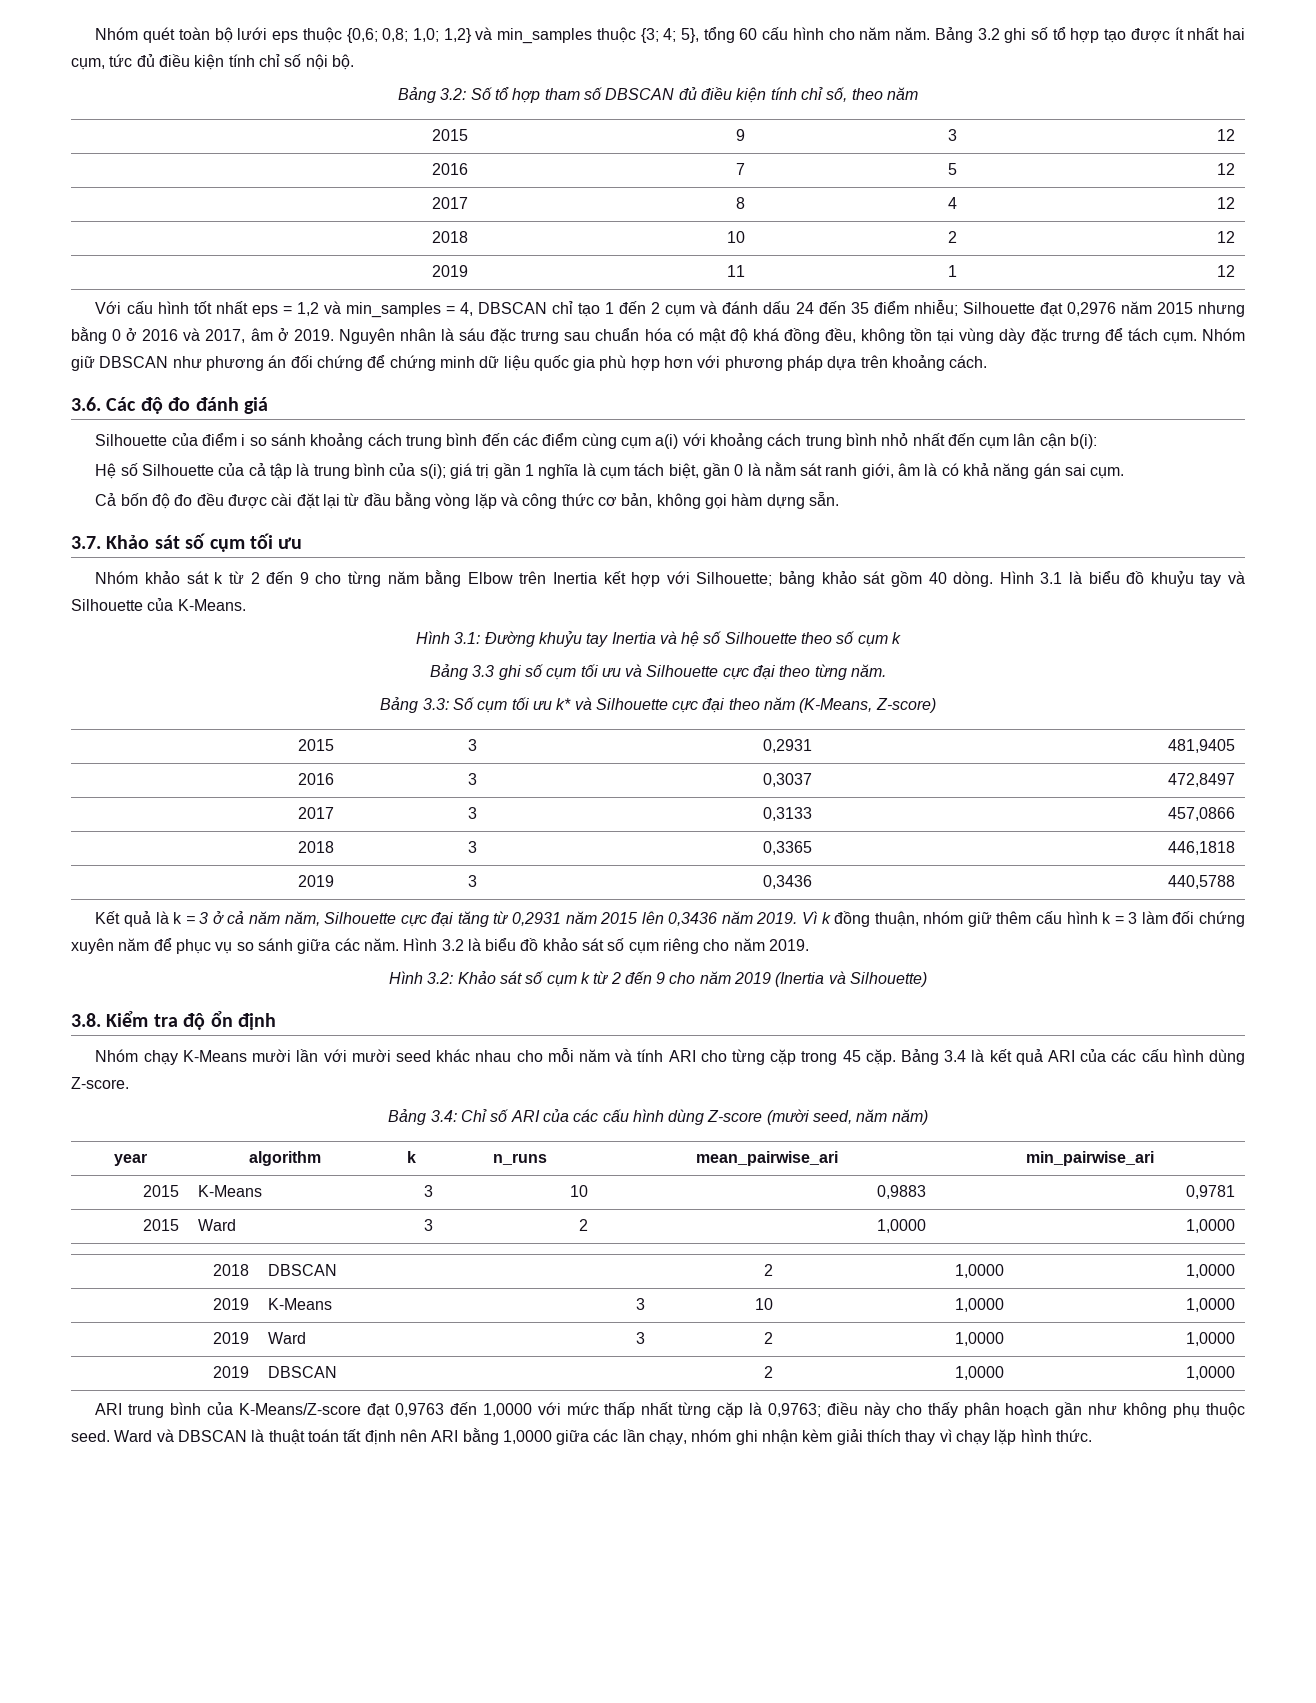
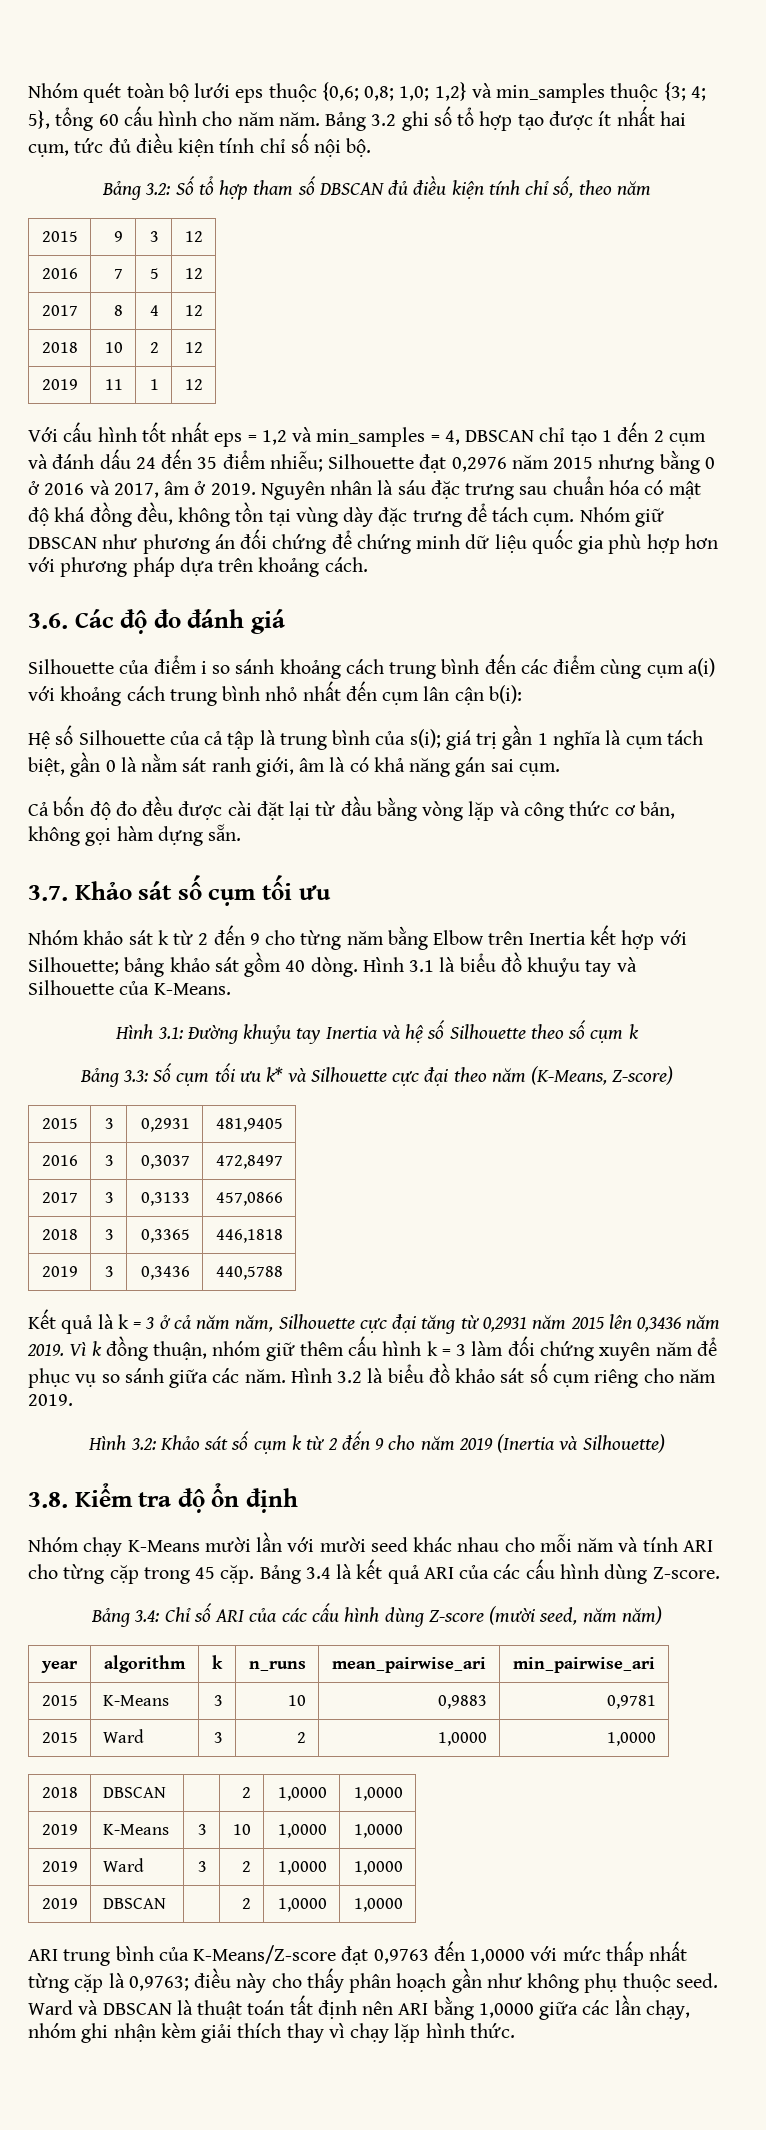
- Bảng 3.3 ghi số cụm tối ưu và Silhouette cực đại theo từng năm.

